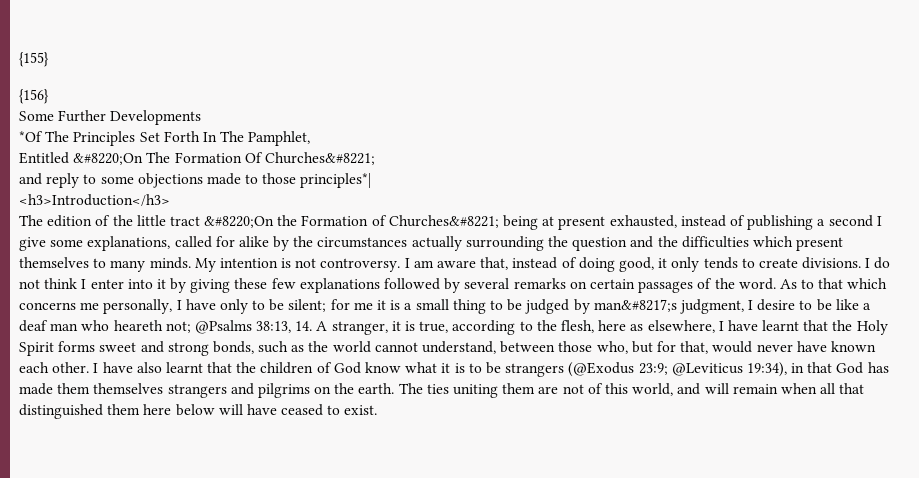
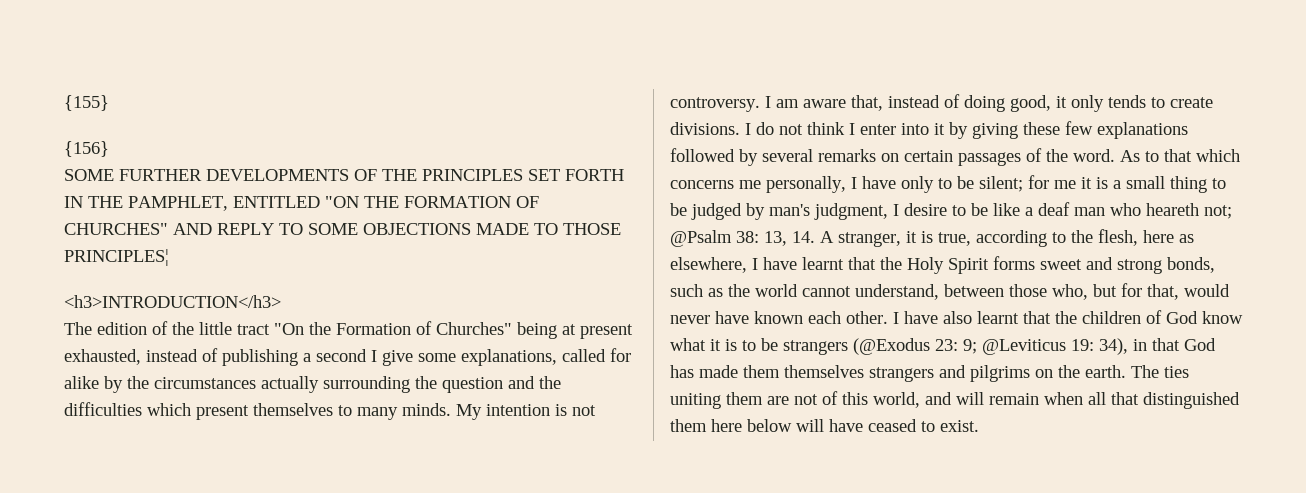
- Some Further Developments
- *Of The Principles Set Forth In The Pamphlet,
- Entitled &#8220;On The Formation Of Churches&#8221;
- and reply to some objections made to those principles*|
- <h3>Introduction</h3>
+ SOME FURTHER DEVELOPMENTS OF THE PRINCIPLES SET FORTH IN THE PAMPHLET, ENTITLED "ON THE FORMATION OF CHURCHES" AND REPLY TO SOME OBJECTIONS MADE TO THOSE PRINCIPLES¦
+ <h3>INTRODUCTION</h3>
- The edition of the little tract &#8220;On the Formation of Churches&#8221; being at present exhausted, instead of publishing a second I give some explanations, called for alike by the circumstances actually surrounding the question and the difficulties which present themselves to many minds.
+ The edition of the little tract "On the Formation of Churches" being at present exhausted, instead of publishing a second I give some explanations, called for alike by the circumstances actually surrounding the question and the difficulties which present themselves to many minds.
- for me it is a small thing to be judged by man&#8217;s judgment, I desire to be like a deaf man who heareth not;
+ for me it is a small thing to be judged by man's judgment, I desire to be like a deaf man who heareth not;
- @Psalms 38:13, 14. A stranger, it is true, according to the flesh, here as elsewhere, I have learnt that the Holy Spirit forms sweet and strong bonds, such as the world cannot understand, between those who, but for that, would never have known each other.
+ @Psalm 38: 13, 14. A stranger, it is true, according to the flesh, here as elsewhere, I have learnt that the Holy Spirit forms sweet and strong bonds, such as the world cannot understand, between those who, but for that, would never have known each other.
- I have also learnt that the children of God know what it is to be strangers (@Exodus 23:9; @Leviticus 19:34), in that God has made them themselves strangers and pilgrims on the earth.
+ I have also learnt that the children of God know what it is to be strangers (@Exodus 23: 9; @Leviticus 19: 34), in that God has made them themselves strangers and pilgrims on the earth.

